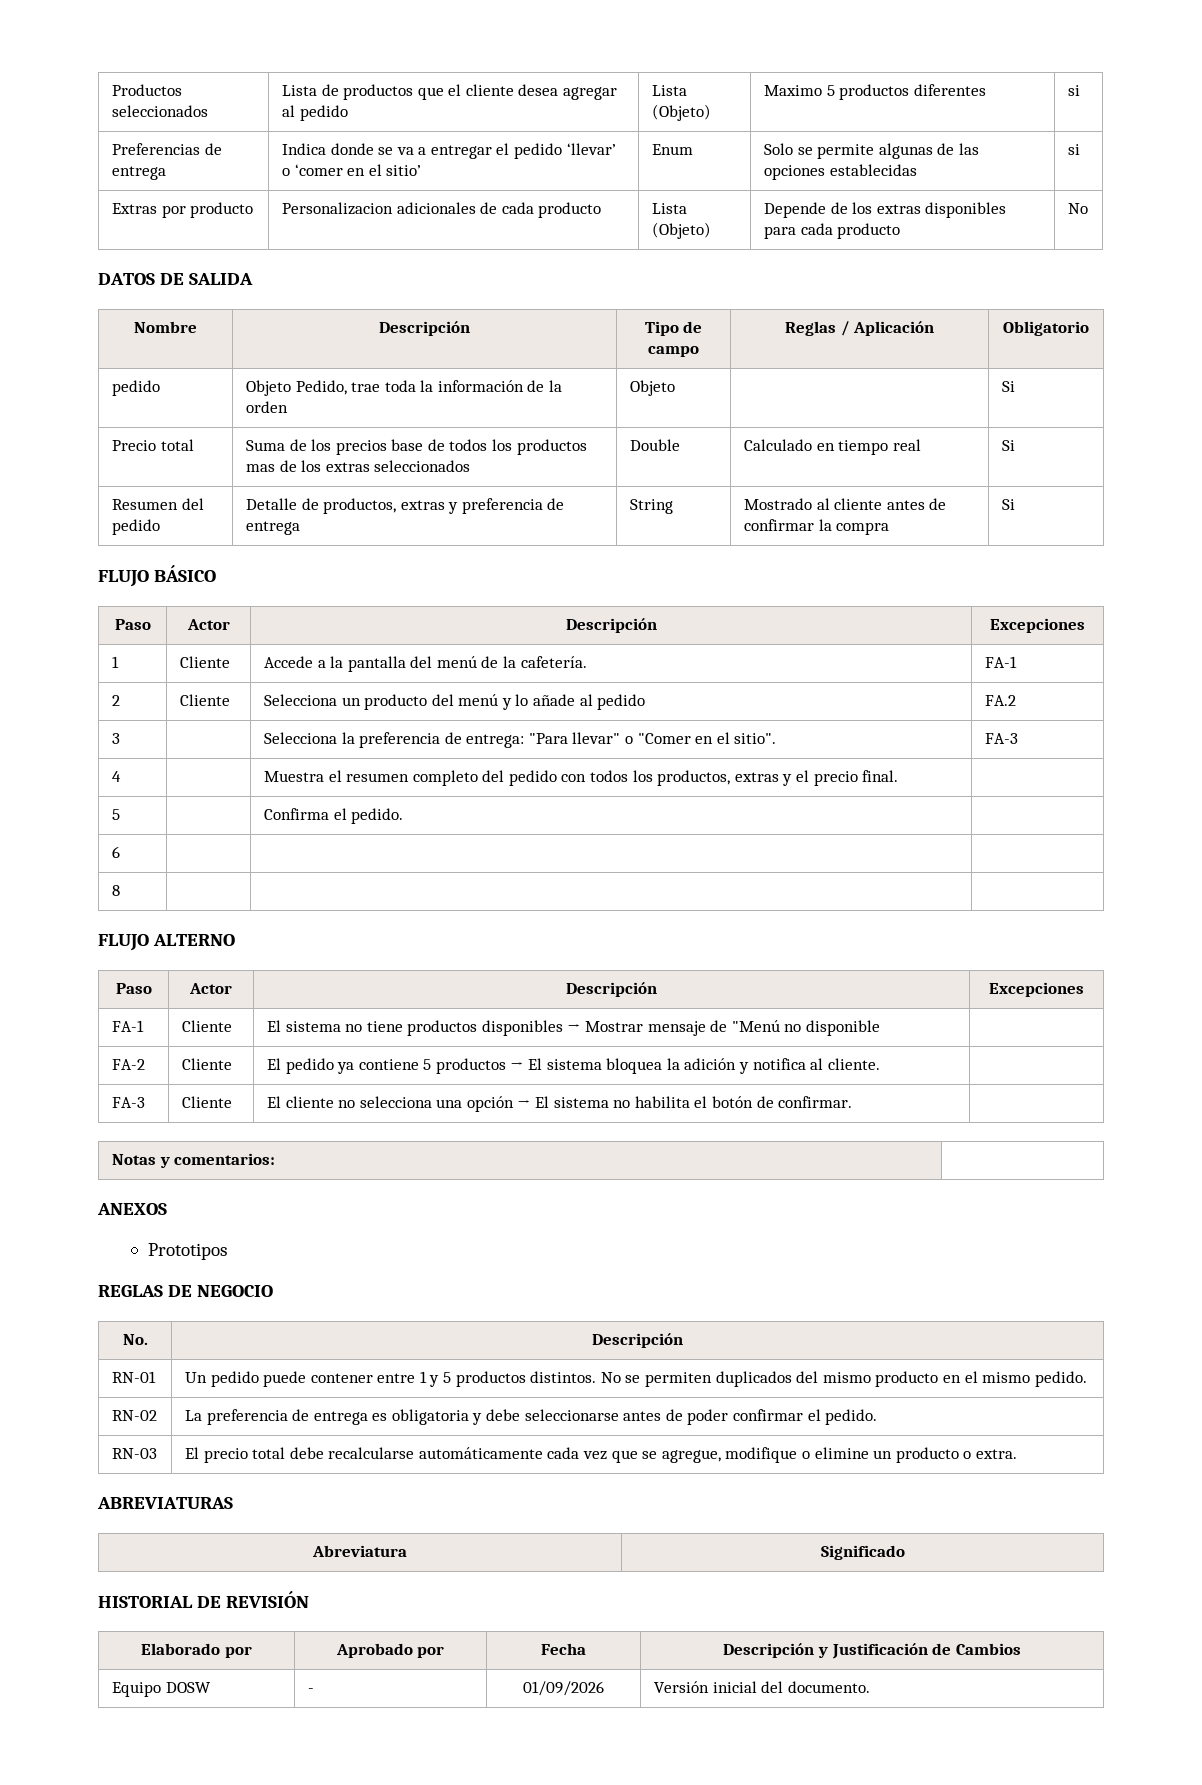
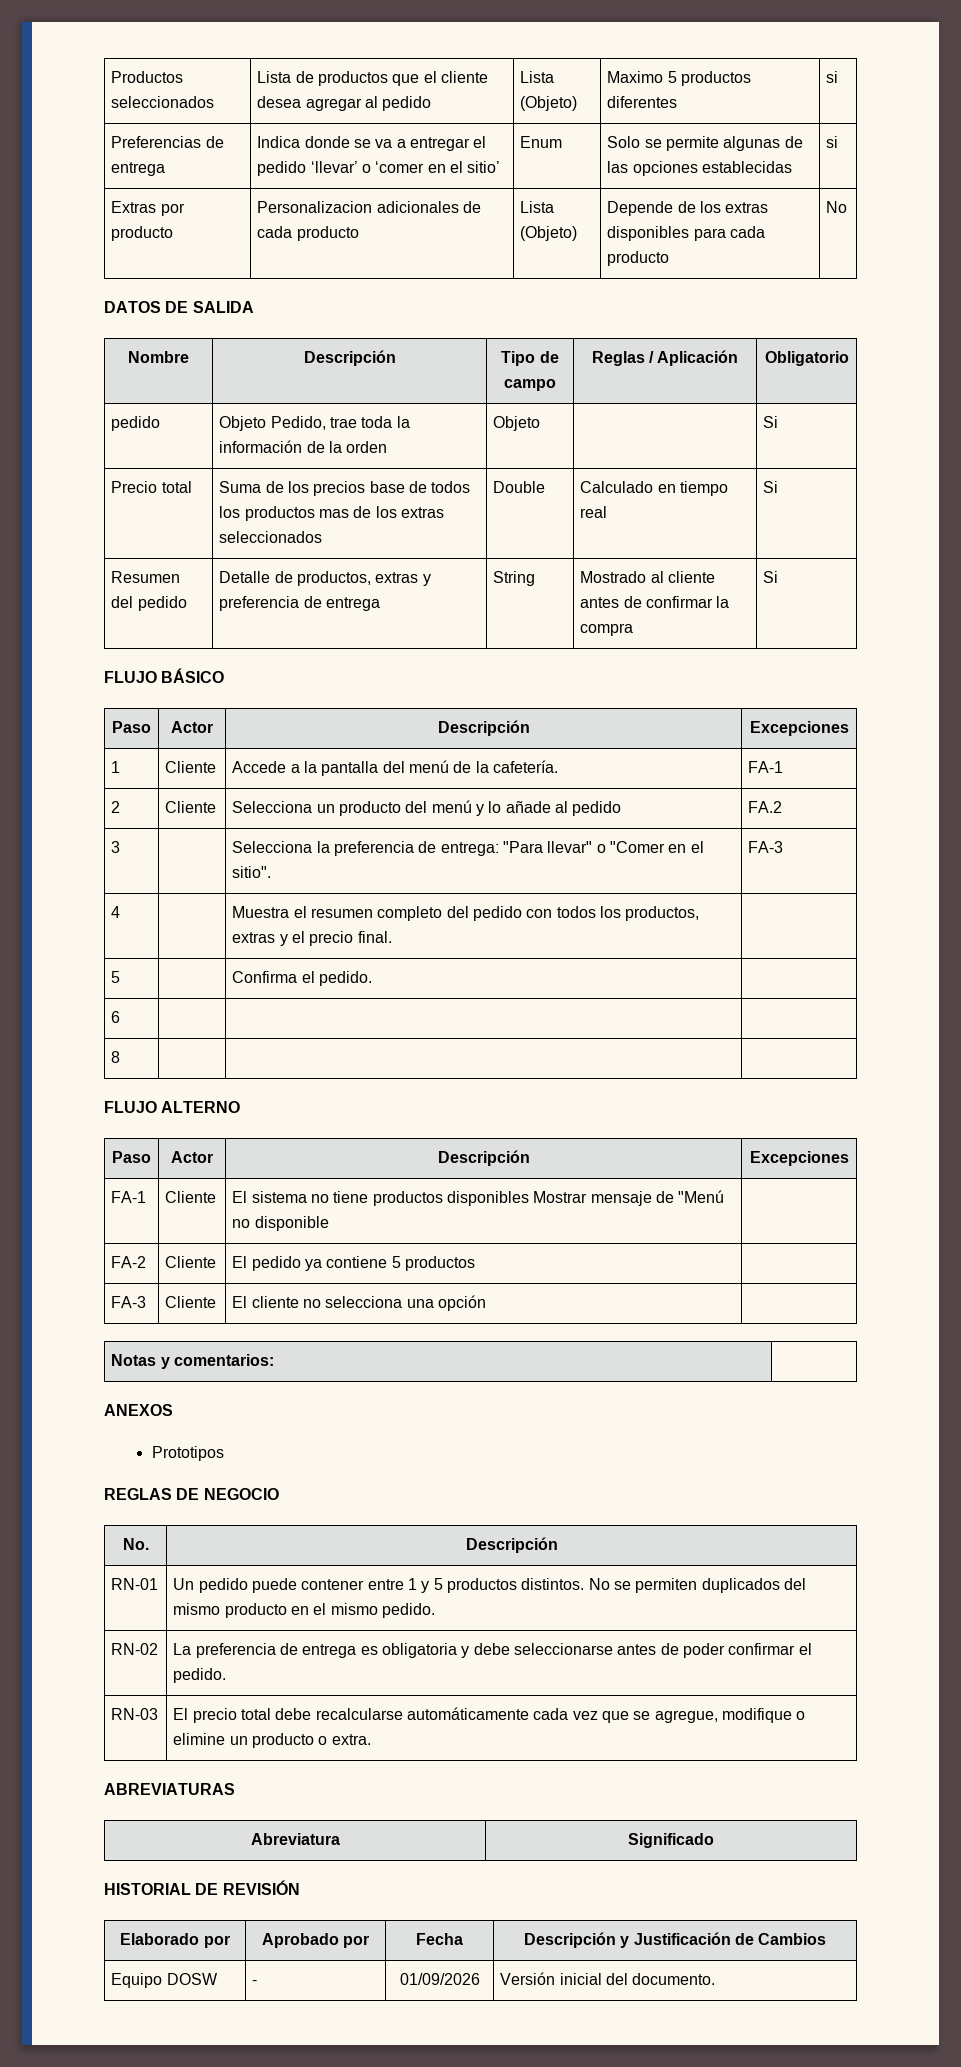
- FA-1 | Cliente | El sistema no tiene productos disponibles → Mostrar mensaje de "Menú no disponible |
+ FA-1 | Cliente | El sistema no tiene productos disponibles Mostrar mensaje de "Menú no disponible |
- FA-2 | Cliente | El pedido ya contiene 5 productos → El sistema bloquea la adición y notifica al cliente. |
+ FA-2 | Cliente | El pedido ya contiene 5 productos |
- FA-3 | Cliente | El cliente no selecciona una opción → El sistema no habilita el botón de confirmar. |
+ FA-3 | Cliente | El cliente no selecciona una opción |

